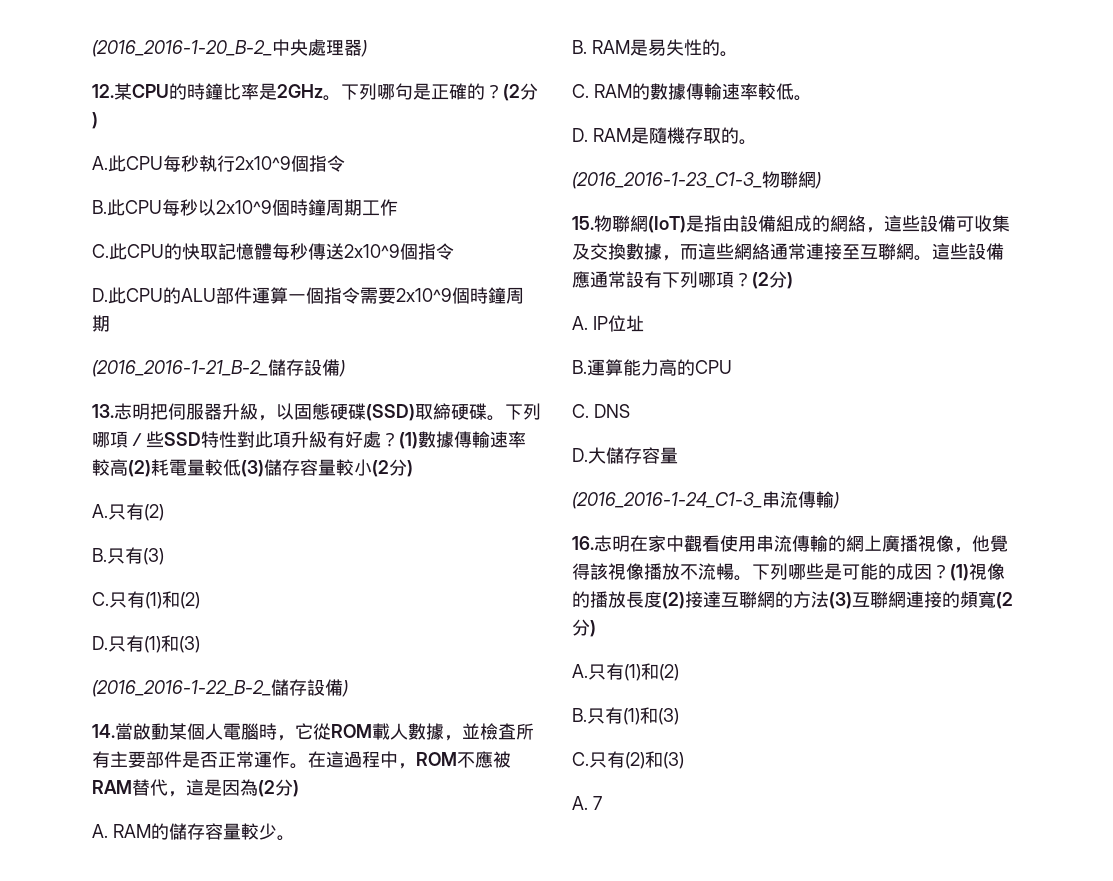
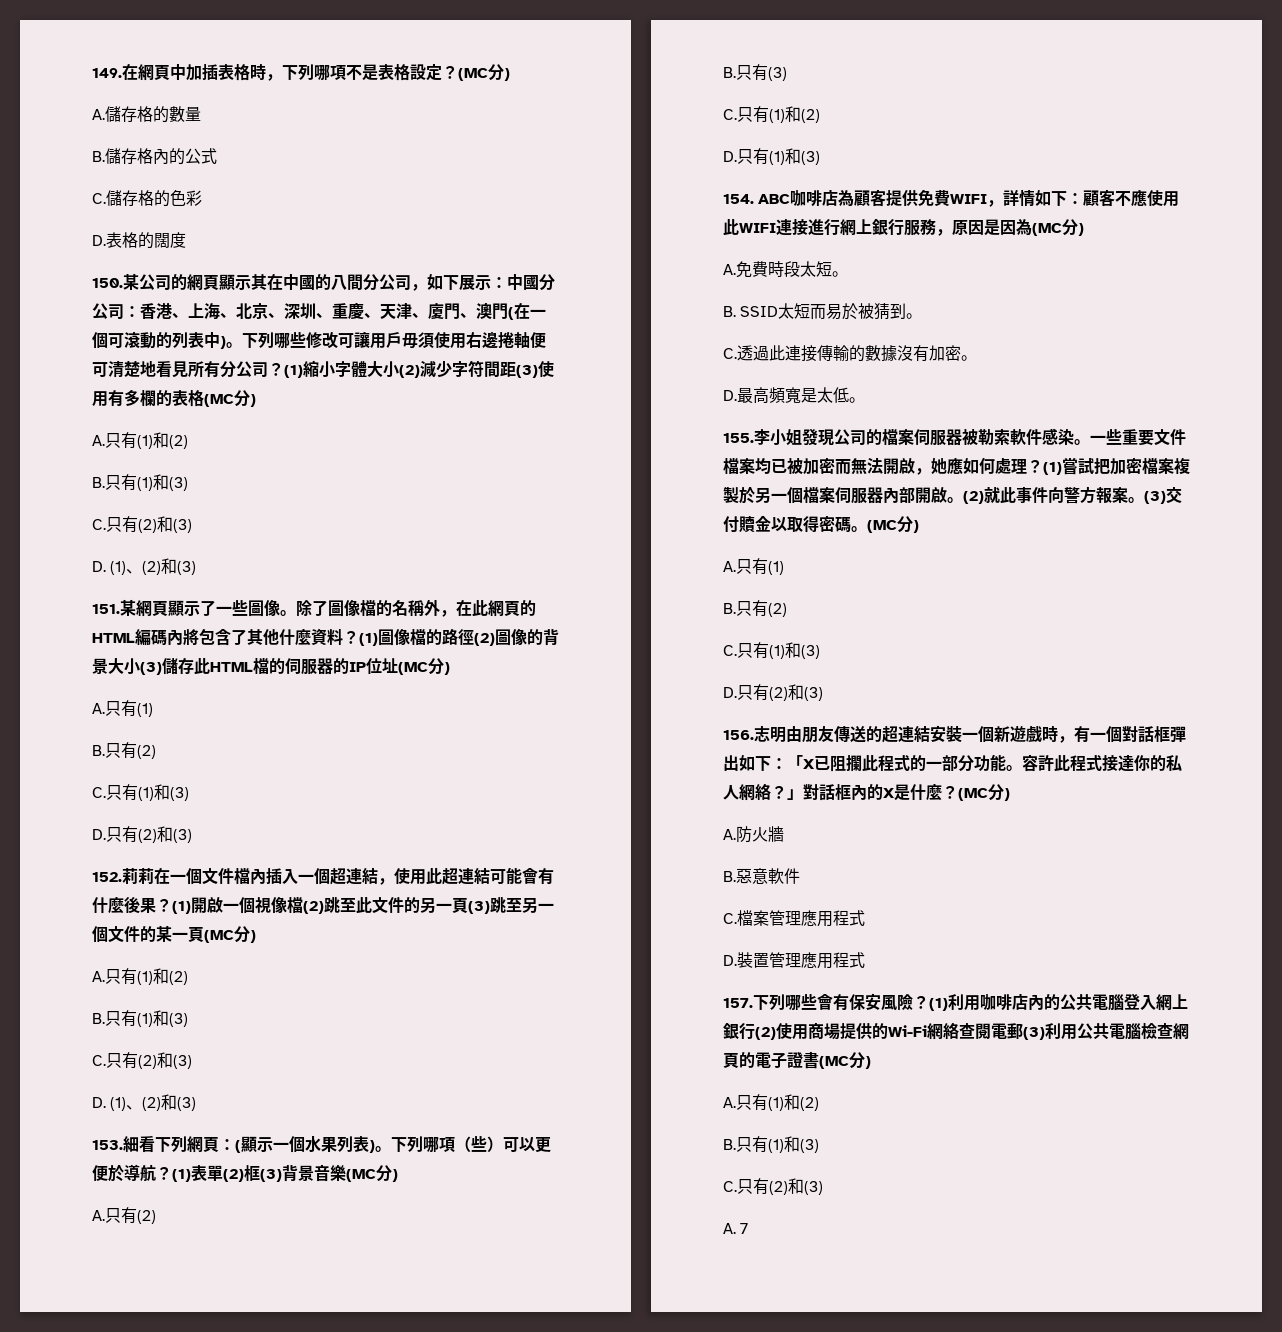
- (2016_2016-1-20_B-2_中央處理器)
- 12.某CPU的時鐘比率是2GHz。下列哪句是正確的？(2分)
- A.此CPU每秒執行2x10^9個指令
- B.此CPU每秒以2x10^9個時鐘周期工作
- C.此CPU的快取記憶體每秒傳送2x10^9個指令
- D.此CPU的ALU部件運算一個指令需要2x10^9個時鐘周期
- (2016_2016-1-21_B-2_儲存設備)
- 13.志明把伺服器升級，以固態硬碟(SSD)取締硬碟。下列哪項／些SSD特性對此項升級有好處？(1)數據傳輸速率較高(2)耗電量較低(3)儲存容量較小(2分)
+ 149.在網頁中加插表格時，下列哪項不是表格設定？(MC分)
+ A.儲存格的數量
+ B.儲存格內的公式
+ C.儲存格的色彩
+ D.表格的闊度
+ 150.某公司的網頁顯示其在中國的八間分公司，如下展示：中國分公司：香港、上海、北京、深圳、重慶、天津、廈門、澳門(在一個可滾動的列表中)。下列哪些修改可讓用戶毋須使用右邊捲軸便可清楚地看見所有分公司？(1)縮小字體大小(2)減少字符間距(3)使用有多欄的表格(MC分)
+ A.只有(1)和(2)
+ B.只有(1)和(3)
+ C.只有(2)和(3)
+ D. (1)、(2)和(3)
+ 151.某網頁顯示了一些圖像。除了圖像檔的名稱外，在此網頁的HTML編碼內將包含了其他什麼資料？(1)圖像檔的路徑(2)圖像的背景大小(3)儲存此HTML檔的伺服器的IP位址(MC分)
+ A.只有(1)
+ B.只有(2)
+ C.只有(1)和(3)
+ D.只有(2)和(3)
+ 152.莉莉在一個文件檔內插入一個超連結，使用此超連結可能會有什麼後果？(1)開啟一個視像檔(2)跳至此文件的另一頁(3)跳至另一個文件的某一頁(MC分)
+ A.只有(1)和(2)
+ B.只有(1)和(3)
+ C.只有(2)和(3)
+ D. (1)、(2)和(3)
+ 153.細看下列網頁：(顯示一個水果列表)。下列哪項（些）可以更便於導航？(1)表單(2)框(3)背景音樂(MC分)
- (2016_2016-1-22_B-2_儲存設備)
- 14.當啟動某個人電腦時，它從ROM載人數據，並檢査所有主要部件是否正常運作。在這過程中，ROM不應被RAM替代，這是因為(2分)
- A. RAM的儲存容量較少。
- B. RAM是易失性的。
- C. RAM的數據傳輸速率較低。
- D. RAM是隨機存取的。
- (2016_2016-1-23_C1-3_物聯網)
- 15.物聯網(IoT)是指由設備組成的網絡，這些設備可收集及交換數據，而這些網絡通常連接至互聯網。這些設備應通常設有下列哪項？(2分)
- A. IP位址
- B.運算能力高的CPU
- C. DNS
- D.大儲存容量
- (2016_2016-1-24_C1-3_串流傳輸)
- 16.志明在家中觀看使用串流傳輸的網上廣播視像，他覺得該視像播放不流暢。下列哪些是可能的成因？(1)視像的播放長度(2)接達互聯網的方法(3)互聯網連接的頻寬(2分)
+ 154. ABC咖啡店為顧客提供免費WIFI，詳情如下：顧客不應使用此WIFI連接進行網上銀行服務，原因是因為(MC分)
+ A.免費時段太短。
+ B. SSID太短而易於被猜到。
+ C.透過此連接傳輸的數據沒有加密。
+ D.最高頻寬是太低。
+ 155.李小姐發現公司的檔案伺服器被勒索軟件感染。一些重要文件檔案均已被加密而無法開啟，她應如何處理？(1)嘗試把加密檔案複製於另一個檔案伺服器內部開啟。(2)就此事件向警方報案。(3)交付贖金以取得密碼。(MC分)
+ A.只有(1)
+ B.只有(2)
+ C.只有(1)和(3)
+ D.只有(2)和(3)
+ 156.志明由朋友傳送的超連結安裝一個新遊戲時，有一個對話框彈出如下：「X已阻攔此程式的一部分功能。容許此程式接達你的私人網絡？」對話框內的X是什麼？(MC分)
+ A.防火牆
+ B.惡意軟件
+ C.檔案管理應用程式
+ D.裝置管理應用程式
+ 157.下列哪些會有保安風險？(1)利用咖啡店內的公共電腦登入網上銀行(2)使用商場提供的Wi-Fi網絡查閱電郵(3)利用公共電腦檢查網頁的電子證書(MC分)

